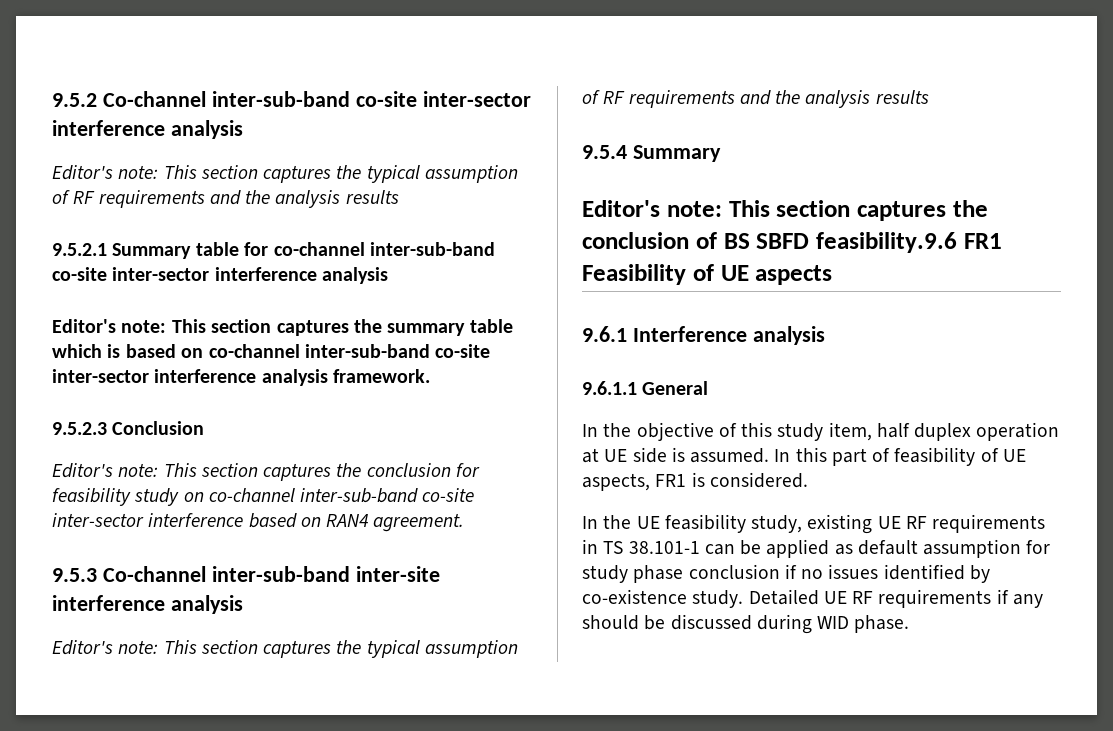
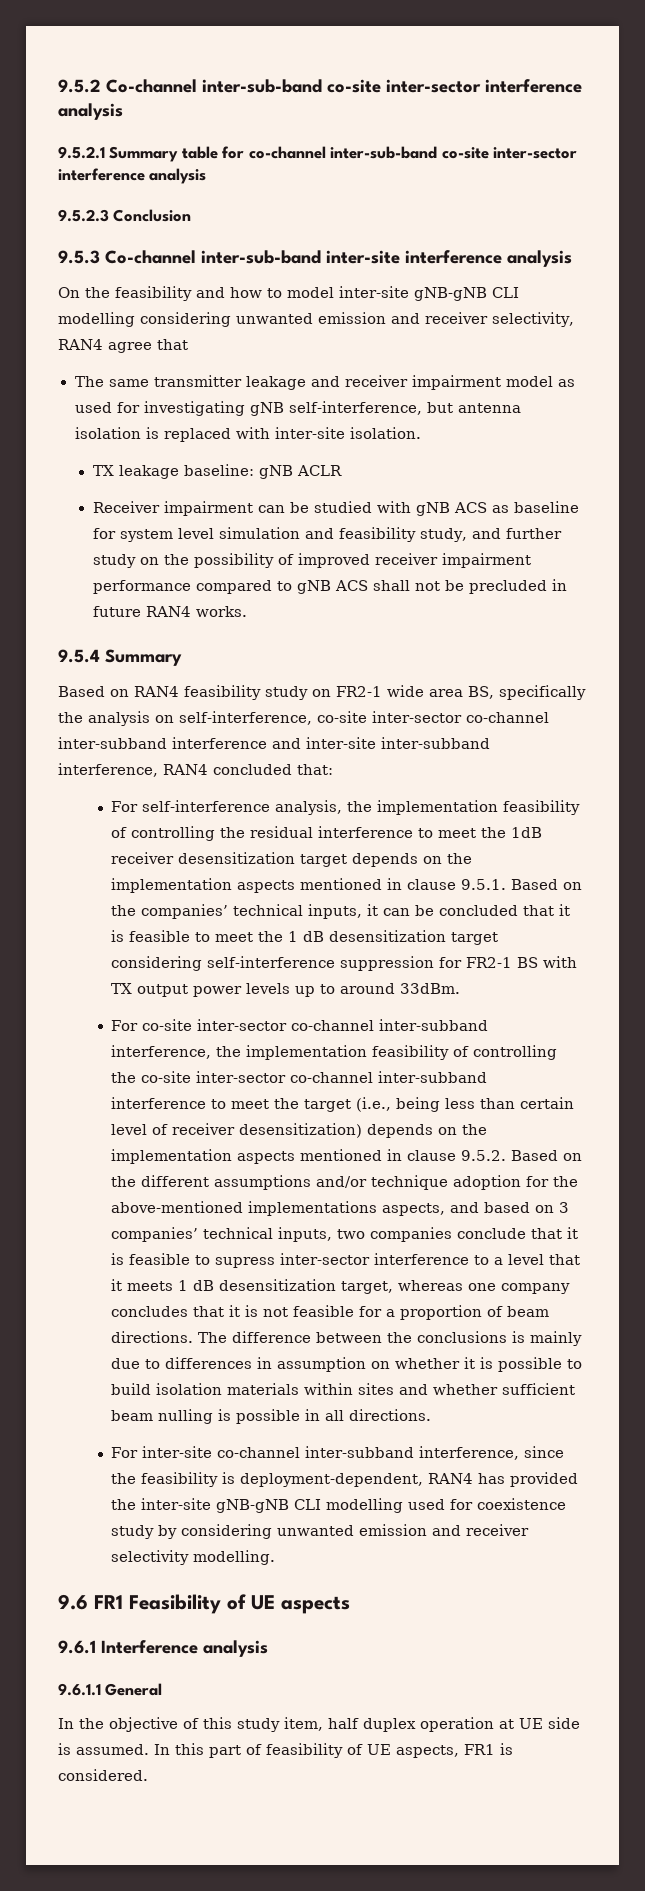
  9.5.2 Co-channel inter-sub-band co-site inter-sector interference analysis
- Editor's note: This section captures the typical assumption of RF requirements and the analysis results
- Editor's note: This section captures the summary table which is based on co-channel inter-sub-band co-site inter-sector interference analysis framework.
  9.5.2.3 Conclusion
- Editor's note: This section captures the conclusion for feasibility study on co-channel inter-sub-band co-site inter-sector interference based on RAN4 agreement.
  9.5.3 Co-channel inter-sub-band inter-site interference analysis
- Editor's note: This section captures the typical assumption of RF requirements and the analysis results
+ On the feasibility and how to model inter-site gNB-gNB CLI modelling considering unwanted emission and receiver selectivity, RAN4 agree that
+ The same transmitter leakage and receiver impairment model as used for investigating gNB self-interference, but antenna isolation is replaced with inter-site isolation.
+ TX leakage baseline: gNB ACLR
+ Receiver impairment can be studied with gNB ACS as baseline for system level simulation and feasibility study, and further study on the possibility of improved receiver impairment performance compared to gNB ACS shall not be precluded in future RAN4 works.
  9.5.4 Summary
- Editor's note: This section captures the conclusion of BS SBFD feasibility.9.6 FR1 Feasibility of UE aspects
+ Based on RAN4 feasibility study on FR2-1 wide area BS, specifically the analysis on self-interference, co-site inter-sector co-channel inter-subband interference and inter-site inter-subband interference, RAN4 concluded that:
+ For self-interference analysis, the implementation feasibility of controlling the residual interference to meet the 1dB receiver desensitization target depends on the implementation aspects mentioned in clause 9.5.1. Based on the companies’ technical inputs, it can be concluded that it is feasible to meet the 1 dB desensitization target considering self-interference suppression for FR2-1 BS with TX output power levels up to around 33dBm.
+ For co-site inter-sector co-channel inter-subband interference, the implementation feasibility of controlling the co-site inter-sector co-channel inter-subband interference to meet the target (i.e., being less than certain level of receiver desensitization) depends on the implementation aspects mentioned in clause 9.5.2. Based on the different assumptions and/or technique adoption for the above-mentioned implementations aspects, and based on 3 companies’ technical inputs, two companies conclude that it is feasible to supress inter-sector interference to a level that it meets 1 dB desensitization target, whereas one company concludes that it is not feasible for a proportion of beam directions. The difference between the conclusions is mainly due to differences in assumption on whether it is possible to build isolation materials within sites and whether sufficient beam nulling is possible in all directions.
+ For inter-site co-channel inter-subband interference, since the feasibility is deployment-dependent, RAN4 has provided the inter-site gNB-gNB CLI modelling used for coexistence study by considering unwanted emission and receiver selectivity modelling.
+ 9.6 FR1 Feasibility of UE aspects
- In the UE feasibility study, existing UE RF requirements in TS 38.101-1 can be applied as default assumption for study phase conclusion if no issues identified by co-existence study. Detailed UE RF requirements if any should be discussed during WID phase.

